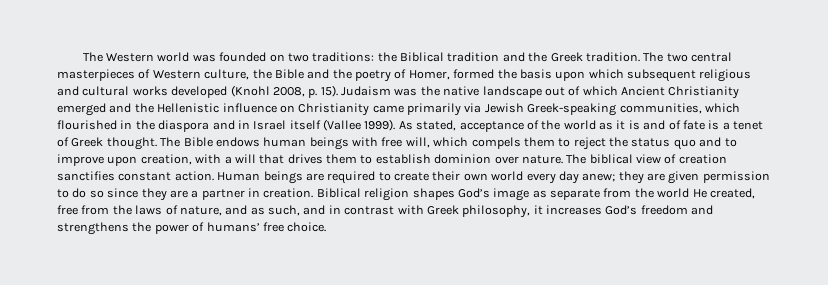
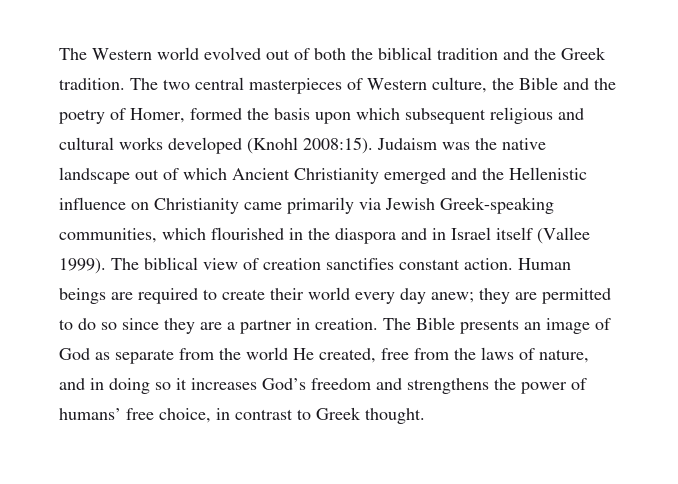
- The Western world was founded on two traditions: the Biblical tradition and the Greek tradition.
+ The Western world evolved out of both the biblical tradition and the Greek tradition.
- The two central masterpieces of Western culture, the Bible and the poetry of Homer, formed the basis upon which subsequent religious and cultural works developed (Knohl 2008, p. 15).
+ The two central masterpieces of Western culture, the Bible and the poetry of Homer, formed the basis upon which subsequent religious and cultural works developed (Knohl 2008:15).
- As stated, acceptance of the world as it is and of fate is a tenet of Greek thought. The Bible endows human beings with free will, which compels them to reject the status quo and to improve upon creation, with a will that drives them to establish dominion over nature.
- Human beings are required to create their own world every day anew; they are given permission to do so since they are a partner in creation.
+ Human beings are required to create their world every day anew; they are permitted to do so since they are a partner in creation.
- Biblical religion shapes God’s image as separate from the world He created, free from the laws of nature, and as such, and in contrast with Greek philosophy, it increases God’s freedom and strengthens the power of humans’ free choice.
+ The Bible presents an image of God as separate from the world He created, free from the laws of nature, and in doing so it increases God’s freedom and strengthens the power of humans’ free choice, in contrast to Greek thought.

